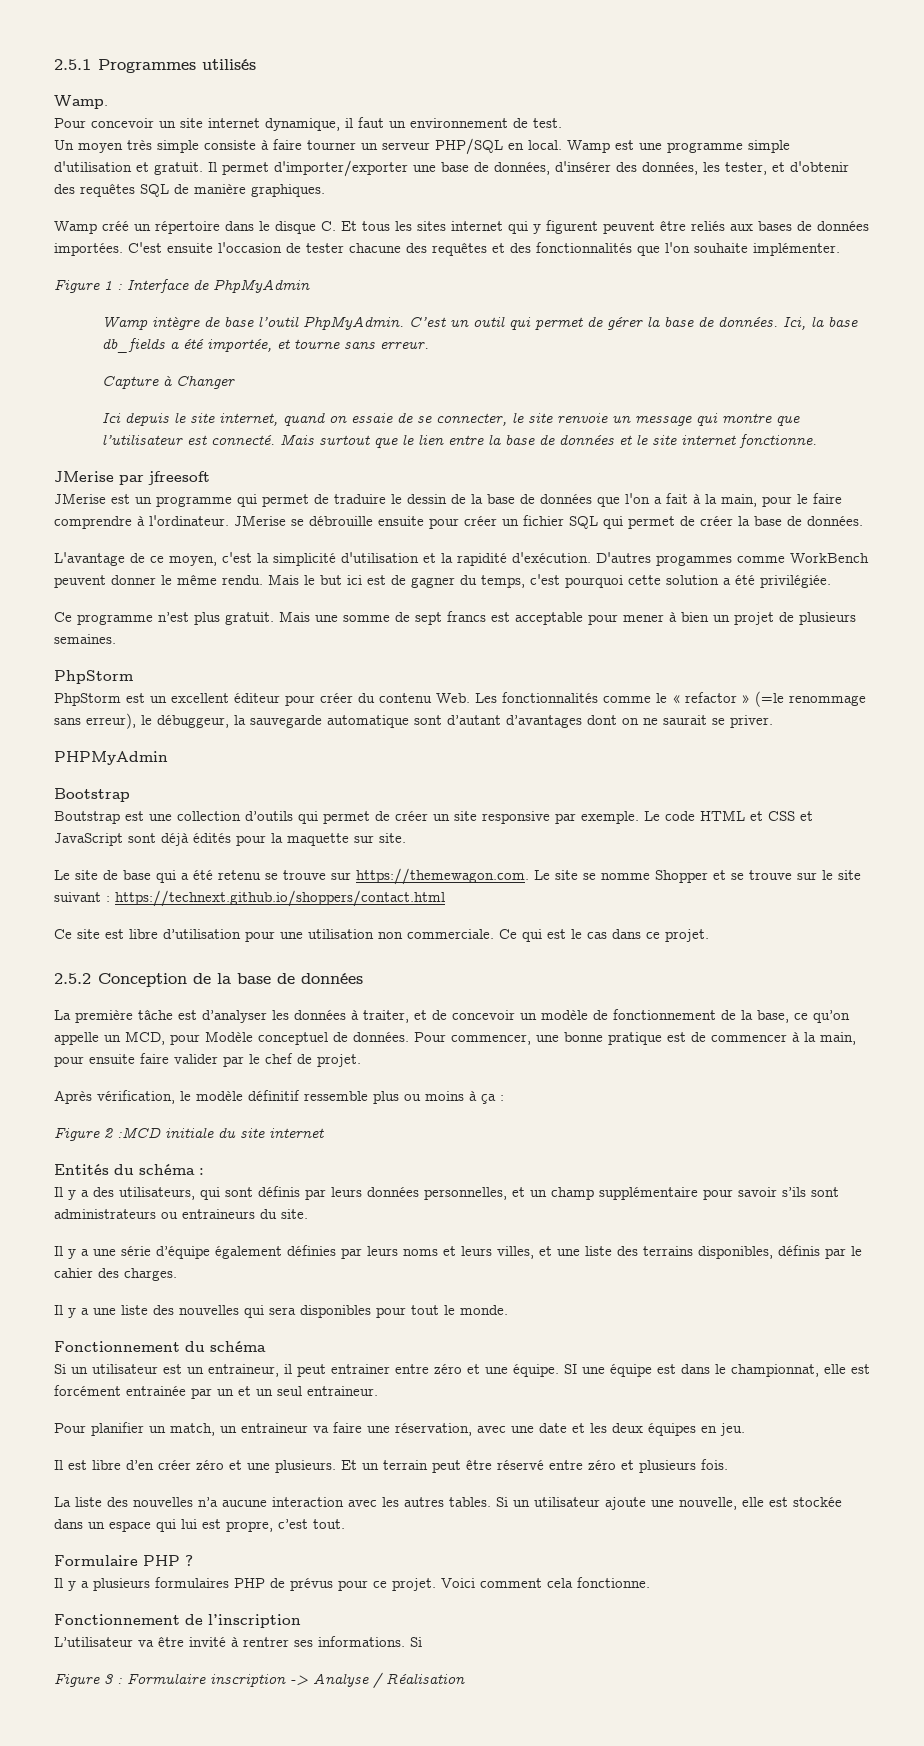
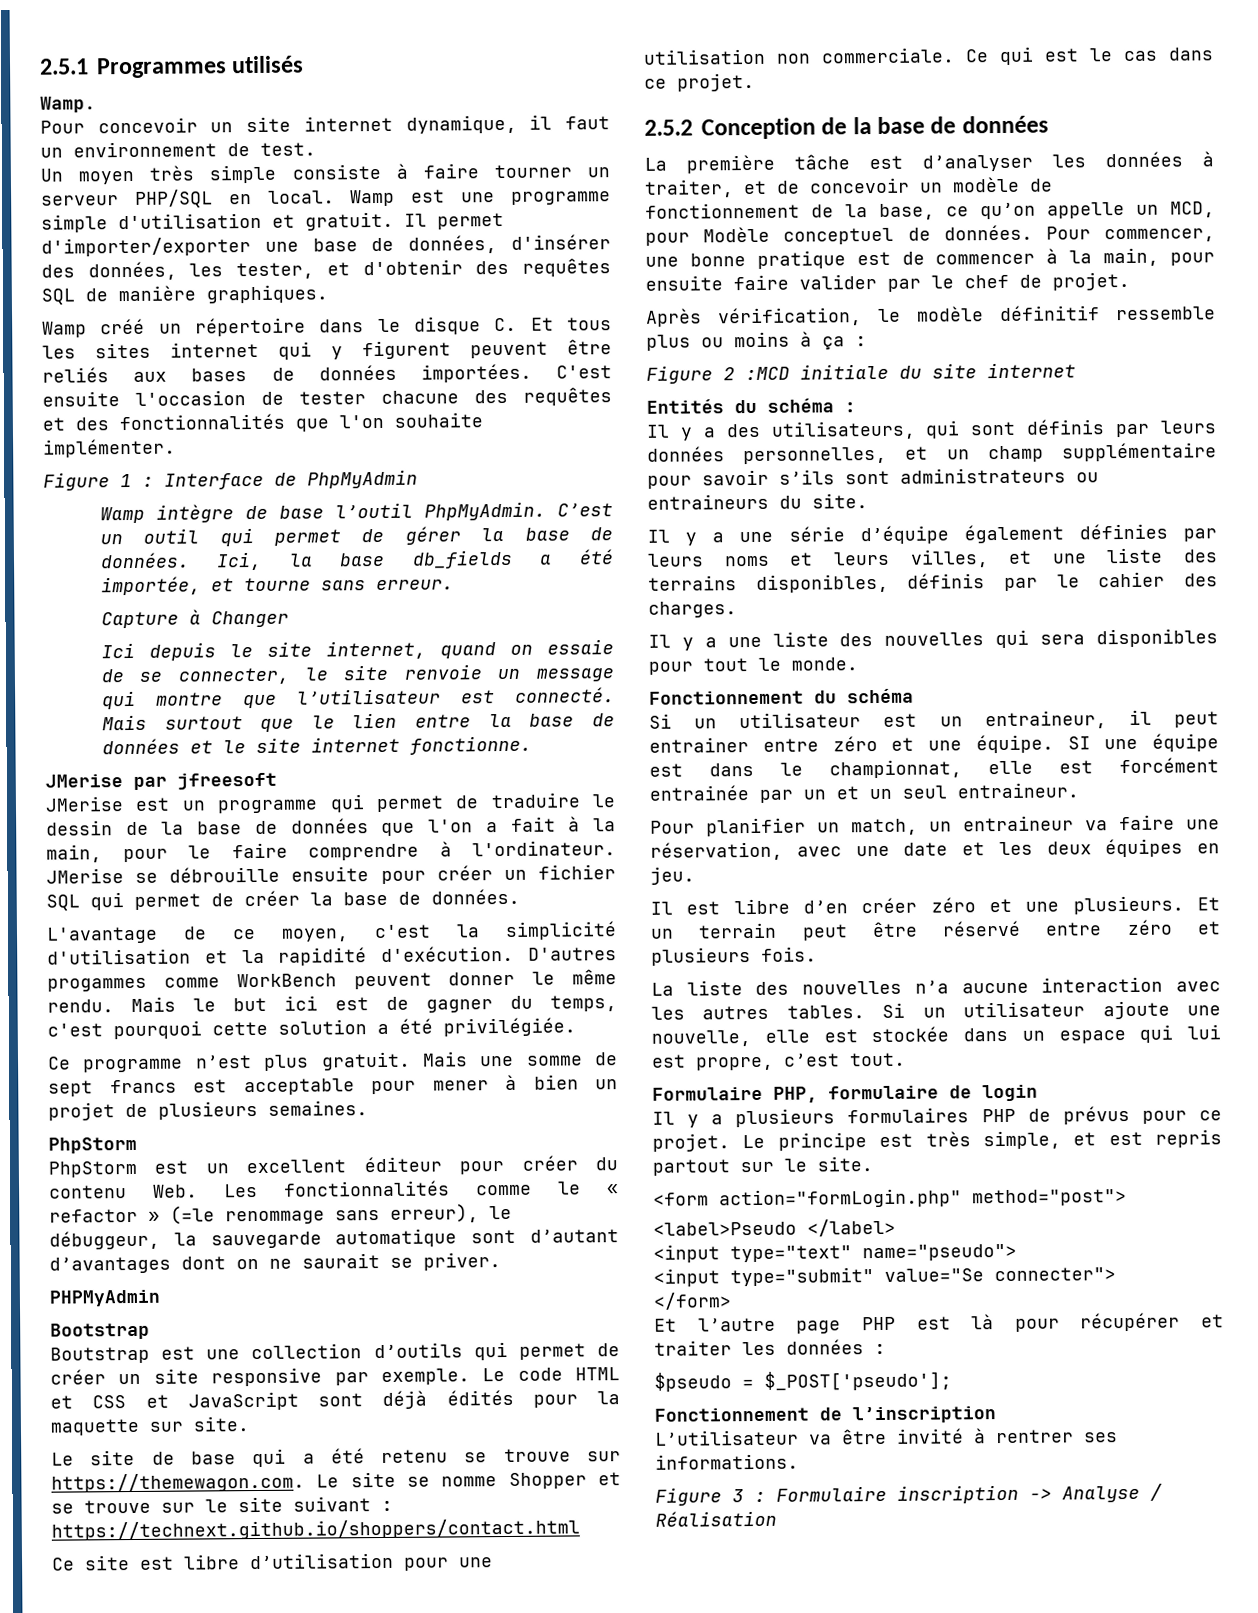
- Formulaire PHP ?
+ Formulaire PHP, formulaire de login
- Voici comment cela fonctionne.
+ Le principe est très simple, et est repris partout sur le site.
+ <form action="formLogin.php" method="post">
+ <label>Pseudo </label>
+ <input type="text" name="pseudo">
+ <input type="submit" value="Se connecter">
+ </form>
+ Et l’autre page PHP est là pour récupérer et traiter les données :
+ $pseudo = $_POST['pseudo'];
- L’utilisateur va être invité à rentrer ses informations. Si
+ L’utilisateur va être invité à rentrer ses informations.

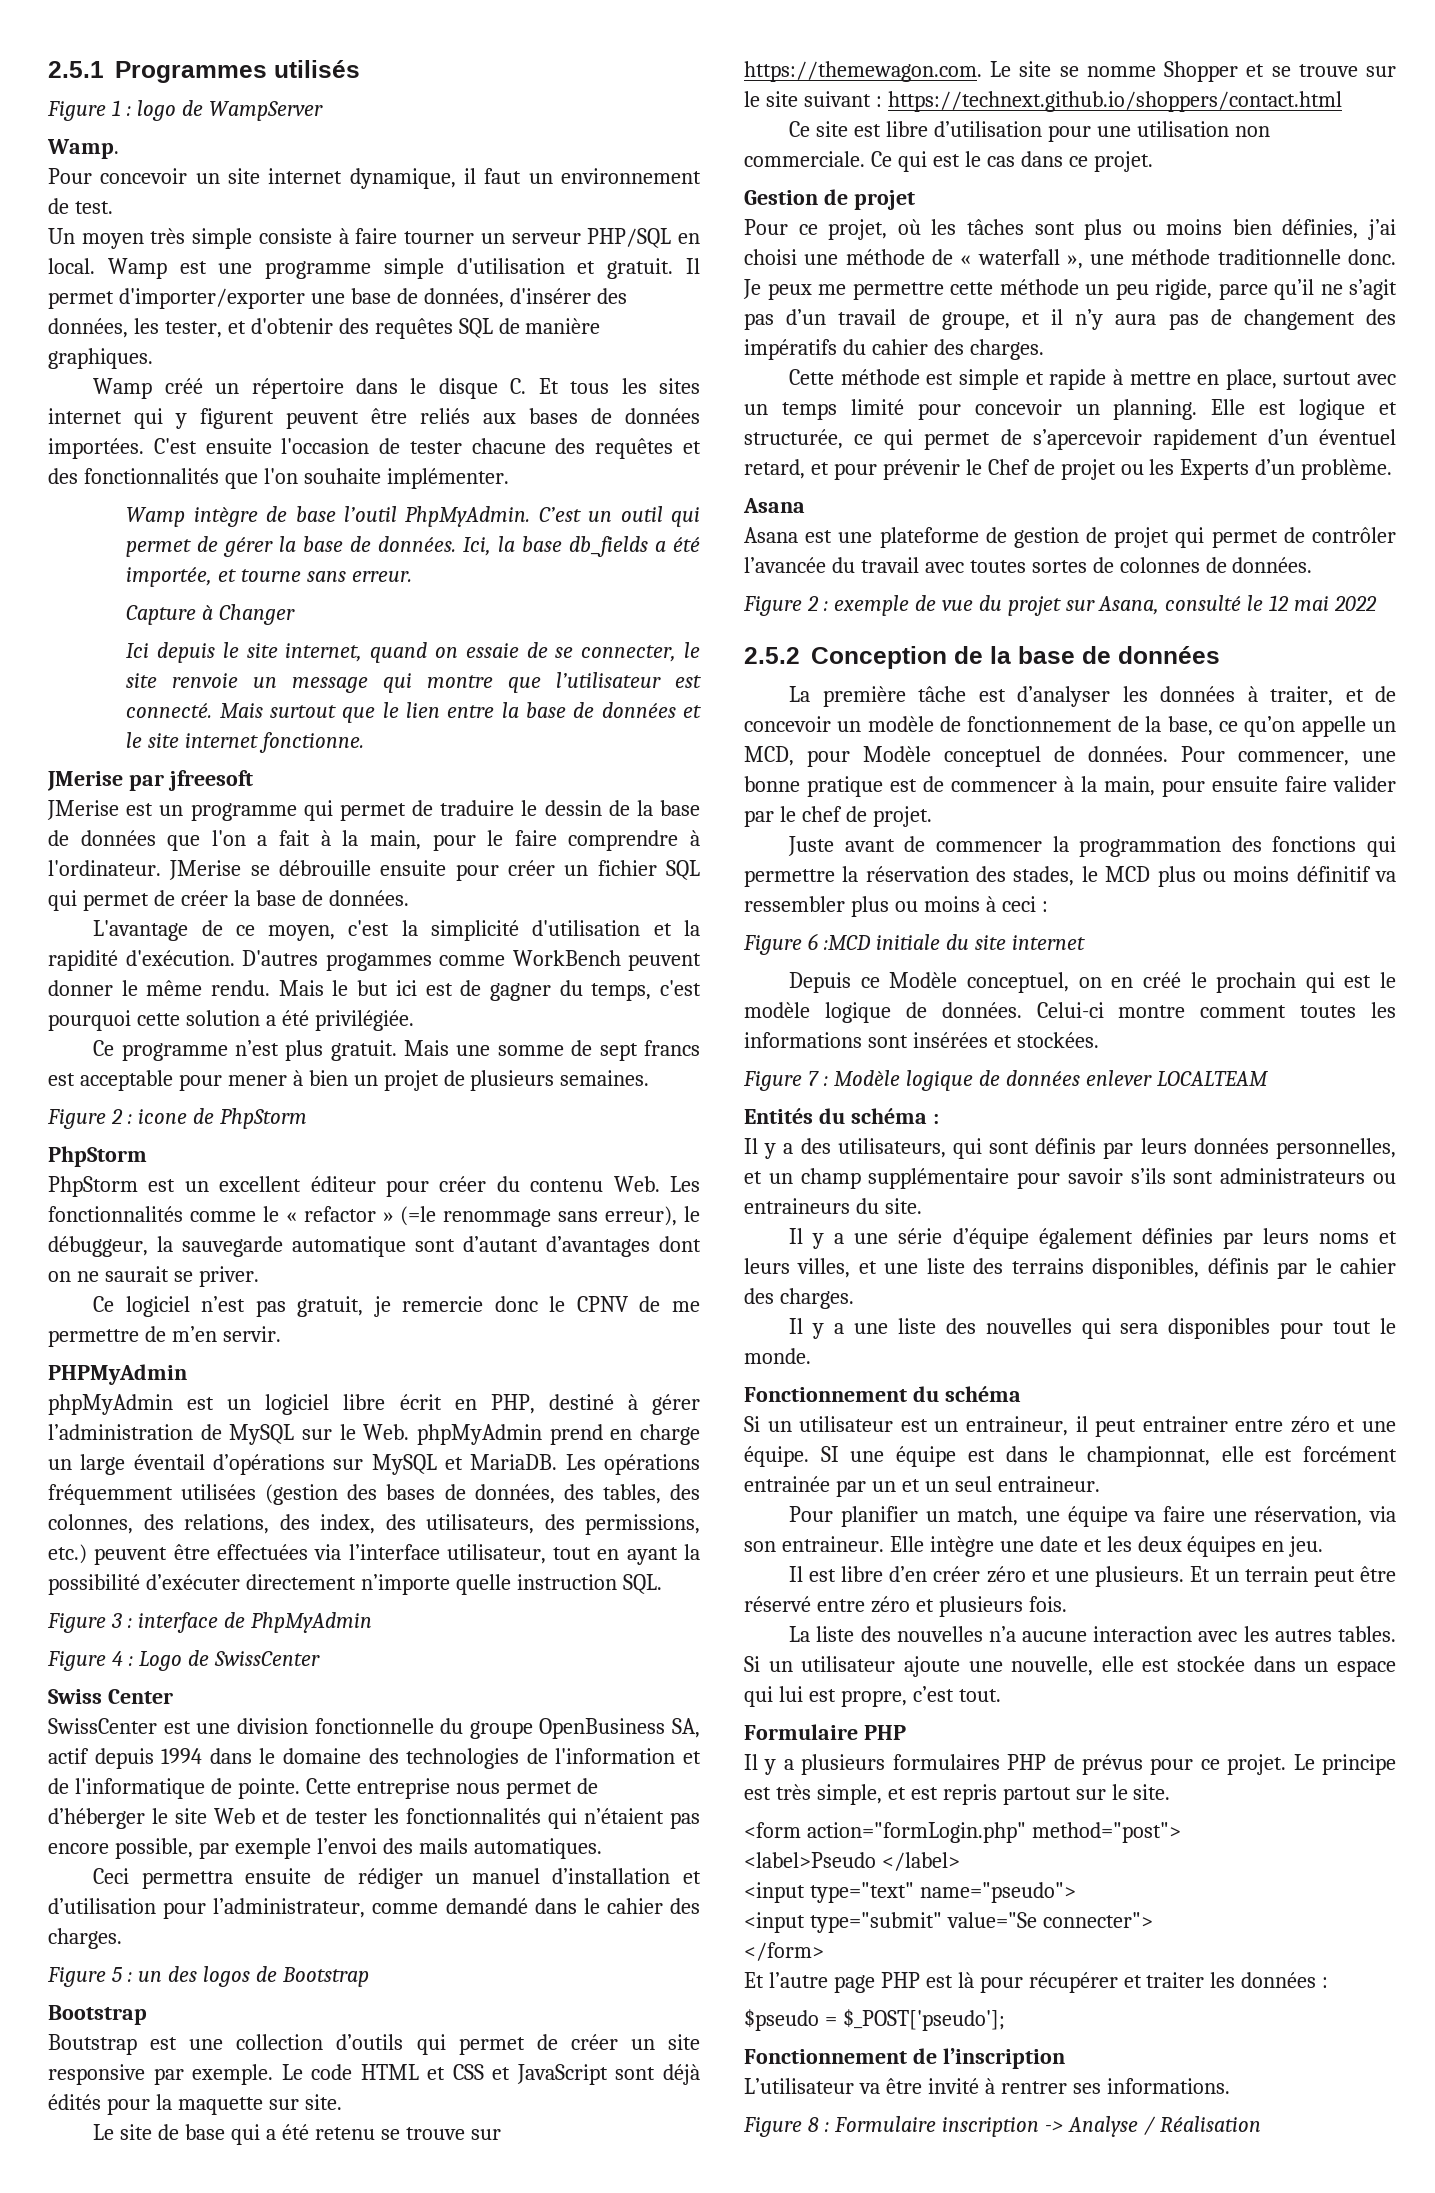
+ Figure 1 : logo de WampServer
- Figure 1 : Interface de PhpMyAdmin
+ Figure 2 : icone de PhpStorm
+ Ce logiciel n’est pas gratuit, je remercie donc le CPNV de me permettre de m’en servir.
  PHPMyAdmin
+ phpMyAdmin est un logiciel libre écrit en PHP, destiné à gérer l’administration de MySQL sur le Web. phpMyAdmin prend en charge un large éventail d’opérations sur MySQL et MariaDB. Les opérations fréquemment utilisées (gestion des bases de données, des tables, des colonnes, des relations, des index, des utilisateurs, des permissions, etc.) peuvent être effectuées via l’interface utilisateur, tout en ayant la possibilité d’exécuter directement n’importe quelle instruction SQL.
+ Figure 3 : interface de PhpMyAdmin
+ Figure 4 : Logo de SwissCenter
+ Swiss Center
+ SwissCenter est une division fonctionnelle du groupe OpenBusiness SA, actif depuis 1994 dans le domaine des technologies de l'information et de l'informatique de pointe. Cette entreprise nous permet de d’héberger le site Web et de tester les fonctionnalités qui n’étaient pas encore possible, par exemple l’envoi des mails automatiques.
+ Ceci permettra ensuite de rédiger un manuel d’installation et d’utilisation pour l’administrateur, comme demandé dans le cahier des charges.
+ Figure 5 : un des logos de Bootstrap
+ Gestion de projet
+ Pour ce projet, où les tâches sont plus ou moins bien définies, j’ai choisi une méthode de « waterfall », une méthode traditionnelle donc. Je peux me permettre cette méthode un peu rigide, parce qu’il ne s’agit pas d’un travail de groupe, et il n’y aura pas de changement des impératifs du cahier des charges.
+ Cette méthode est simple et rapide à mettre en place, surtout avec un temps limité pour concevoir un planning. Elle est logique et structurée, ce qui permet de s’apercevoir rapidement d’un éventuel retard, et pour prévenir le Chef de projet ou les Experts d’un problème.
+ Asana
+ Asana est une plateforme de gestion de projet qui permet de contrôler l’avancée du travail avec toutes sortes de colonnes de données.
+ Figure 2 : exemple de vue du projet sur Asana, consulté le 12 mai 2022
- Après vérification, le modèle définitif ressemble plus ou moins à ça :
+ Juste avant de commencer la programmation des fonctions qui permettre la réservation des stades, le MCD plus ou moins définitif va ressembler plus ou moins à ceci :
- Figure 2 :MCD initiale du site internet
+ Figure 6 :MCD initiale du site internet
+ Depuis ce Modèle conceptuel, on en créé le prochain qui est le modèle logique de données. Celui-ci montre comment toutes les informations sont insérées et stockées.
+ Figure 7 : Modèle logique de données enlever LOCALTEAM
- Pour planifier un match, un entraineur va faire une réservation, avec une date et les deux équipes en jeu.
+ Pour planifier un match, une équipe va faire une réservation, via son entraineur. Elle intègre une date et les deux équipes en jeu.
- Formulaire PHP, formulaire de login
+ Formulaire PHP
- Figure 3 : Formulaire inscription -> Analyse / Réalisation
+ Figure 8 : Formulaire inscription -> Analyse / Réalisation

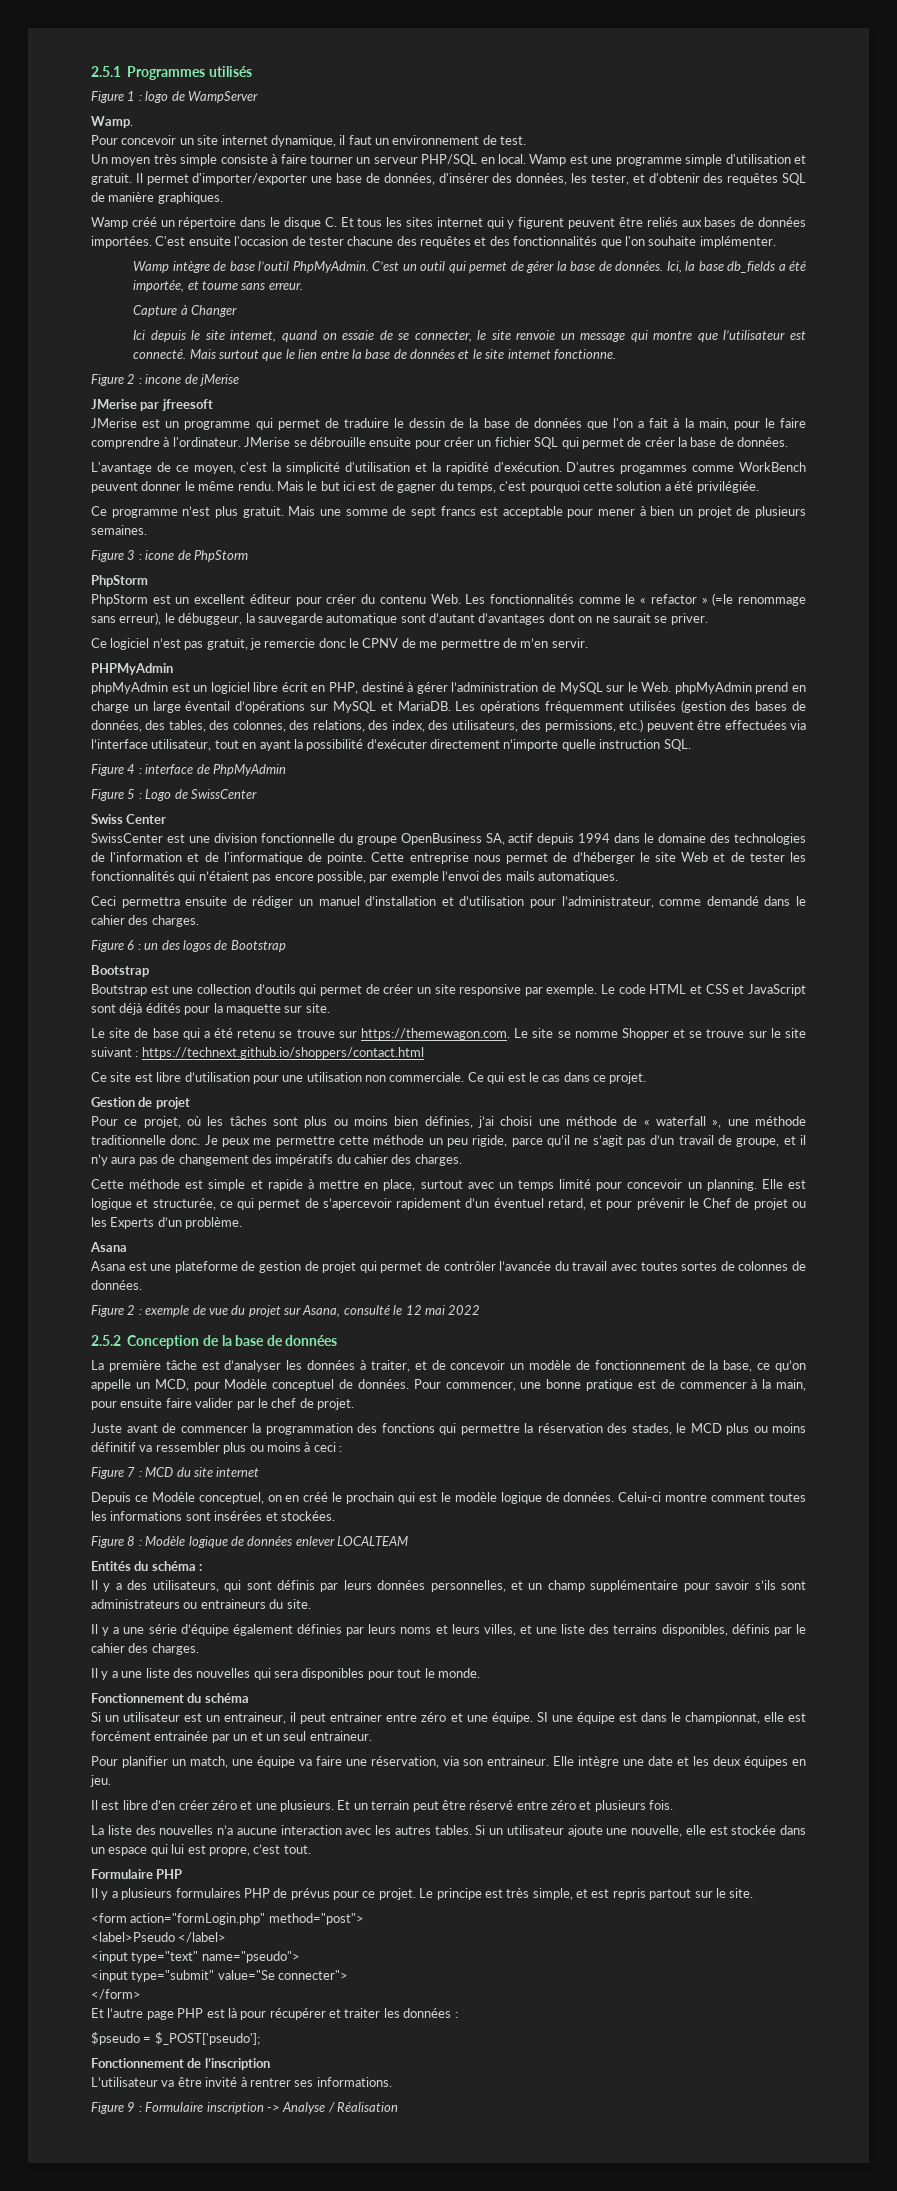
+ Figure 2 : incone de jMerise
- Figure 2 : icone de PhpStorm
+ Figure 3 : icone de PhpStorm
- Figure 3 : interface de PhpMyAdmin
+ Figure 4 : interface de PhpMyAdmin
- Figure 4 : Logo de SwissCenter
+ Figure 5 : Logo de SwissCenter
- Figure 5 : un des logos de Bootstrap
+ Figure 6 : un des logos de Bootstrap
- Figure 6 :MCD initiale du site internet
+ Figure 7 : MCD du site internet
- Figure 7 : Modèle logique de données enlever LOCALTEAM
+ Figure 8 : Modèle logique de données enlever LOCALTEAM
- Figure 8 : Formulaire inscription -> Analyse / Réalisation
+ Figure 9 : Formulaire inscription -> Analyse / Réalisation

